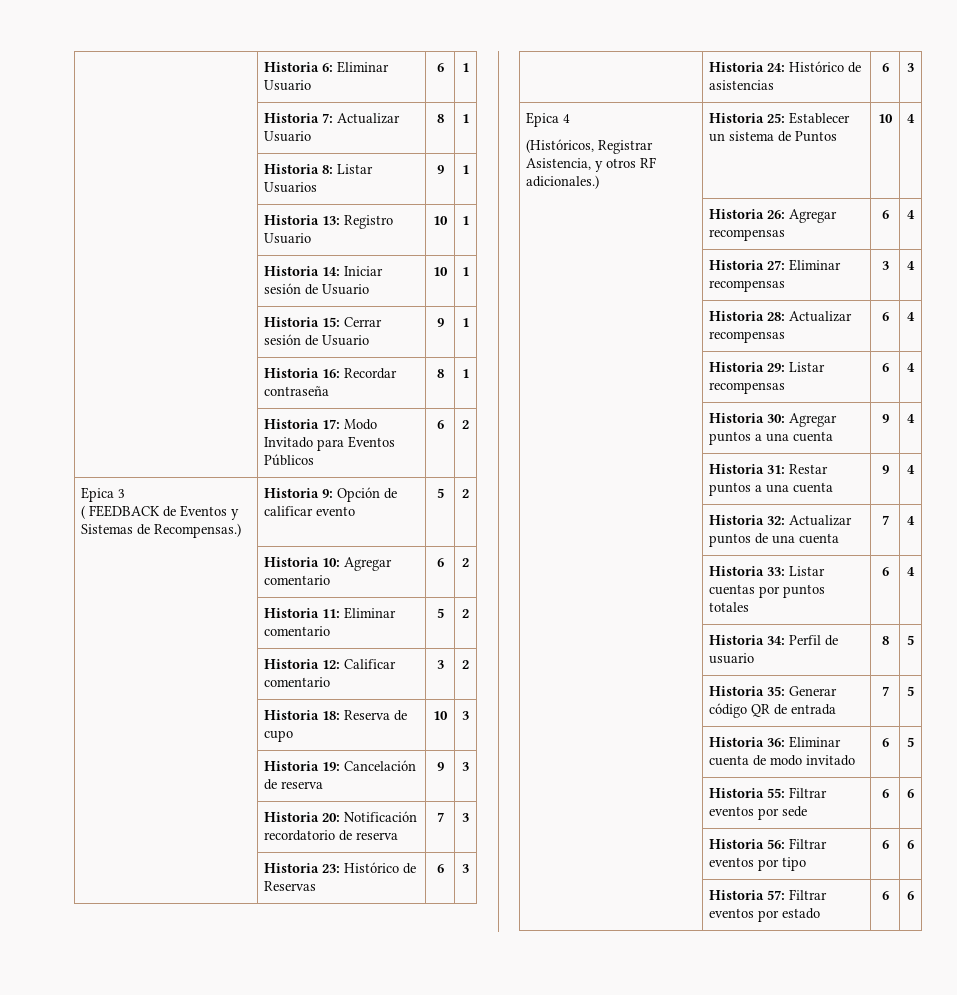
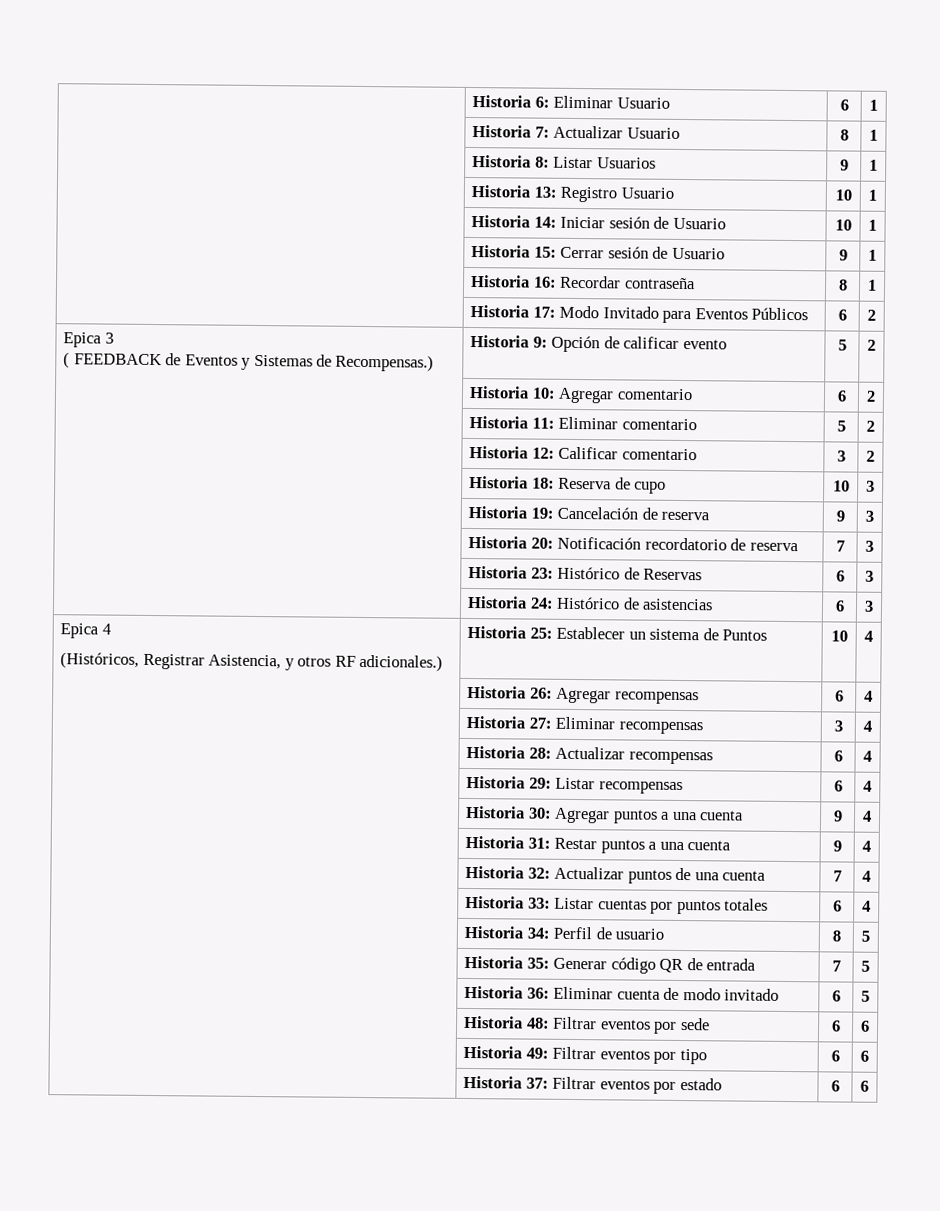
- | Historia 55: Filtrar eventos por sede | 6 | 6
+ | Historia 48: Filtrar eventos por sede | 6 | 6
- | Historia 56: Filtrar eventos por tipo | 6 | 6
+ | Historia 49: Filtrar eventos por tipo | 6 | 6
- | Historia 57: Filtrar eventos por estado | 6 | 6
+ | Historia 37: Filtrar eventos por estado | 6 | 6

